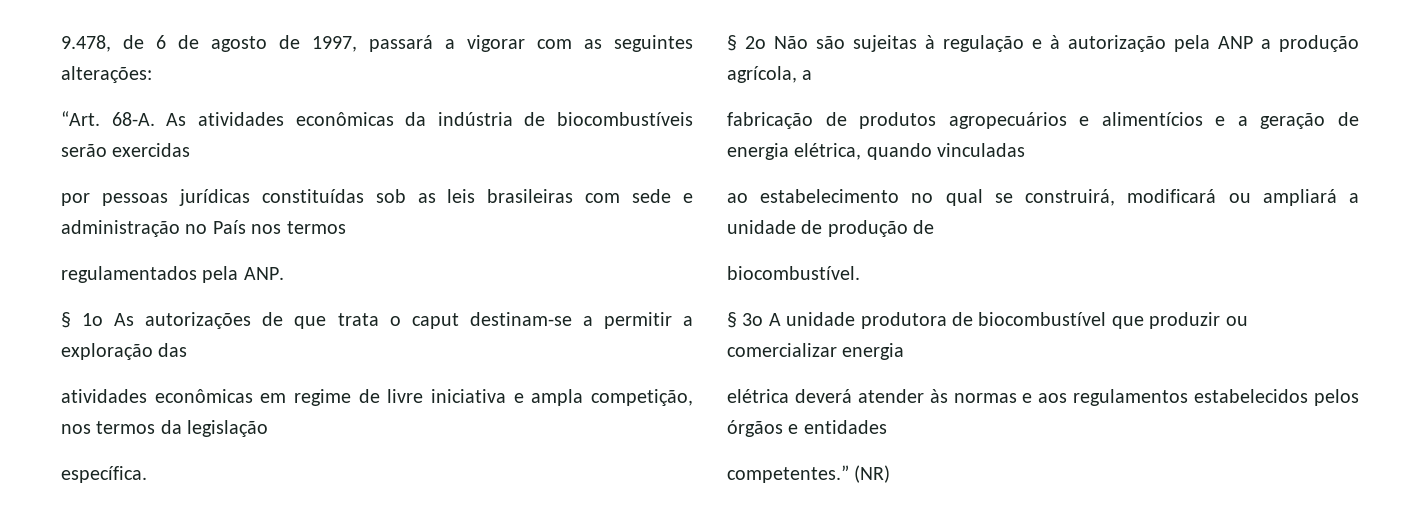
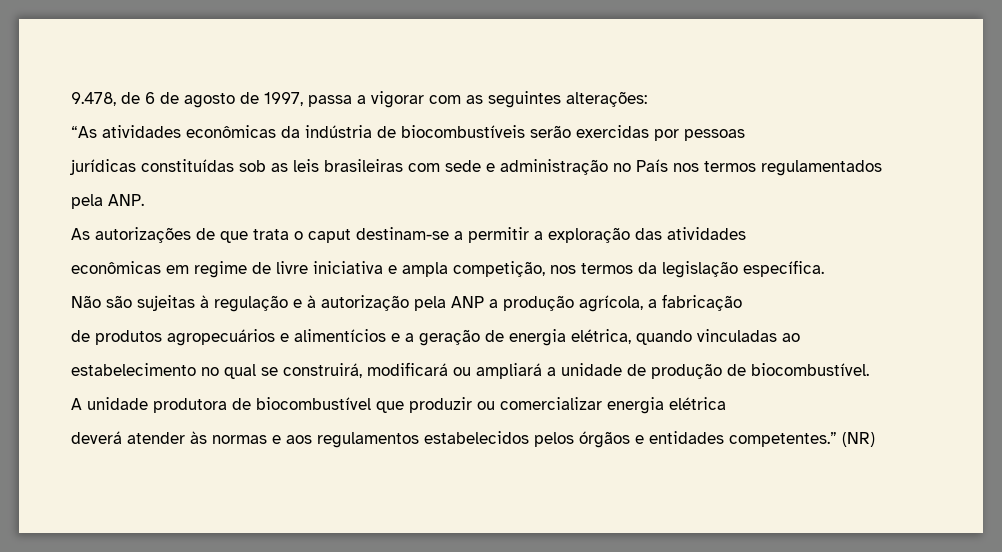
- 9.478, de 6 de agosto de 1997, passará a vigorar com as seguintes alterações:
+ 9.478, de 6 de agosto de 1997, passa a vigorar com as seguintes alterações:
- “Art. 68-A. As atividades econômicas da indústria de biocombustíveis serão exercidas
- por pessoas jurídicas constituídas sob as leis brasileiras com sede e administração no País nos termos
- regulamentados pela ANP.
+ “As atividades econômicas da indústria de biocombustíveis serão exercidas por pessoas
+ jurídicas constituídas sob as leis brasileiras com sede e administração no País nos termos regulamentados
+ pela ANP.
- § 1o As autorizações de que trata o caput destinam-se a permitir a exploração das
- atividades econômicas em regime de livre iniciativa e ampla competição, nos termos da legislação
- específica.
+ As autorizações de que trata o caput destinam-se a permitir a exploração das atividades
+ econômicas em regime de livre iniciativa e ampla competição, nos termos da legislação específica.
- § 2o Não são sujeitas à regulação e à autorização pela ANP a produção agrícola, a
- fabricação de produtos agropecuários e alimentícios e a geração de energia elétrica, quando vinculadas
- ao estabelecimento no qual se construirá, modificará ou ampliará a unidade de produção de
- biocombustível.
+ Não são sujeitas à regulação e à autorização pela ANP a produção agrícola, a fabricação
+ de produtos agropecuários e alimentícios e a geração de energia elétrica, quando vinculadas ao
+ estabelecimento no qual se construirá, modificará ou ampliará a unidade de produção de biocombustível.
- § 3o A unidade produtora de biocombustível que produzir ou comercializar energia
- elétrica deverá atender às normas e aos regulamentos estabelecidos pelos órgãos e entidades
- competentes.”
+ A unidade produtora de biocombustível que produzir ou comercializar energia elétrica
+ deverá atender às normas e aos regulamentos estabelecidos pelos órgãos e entidades competentes.”

